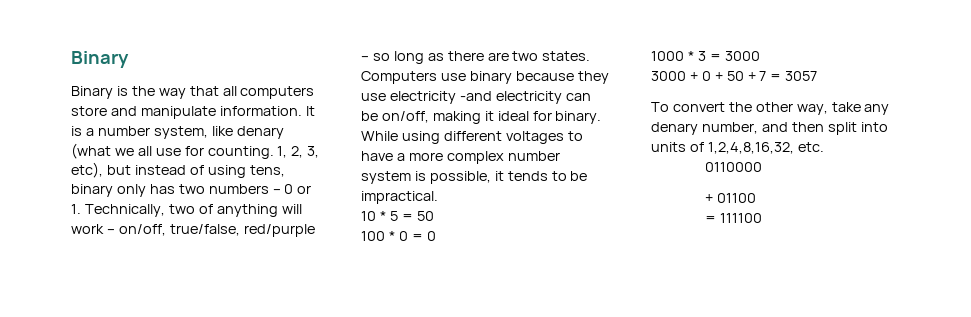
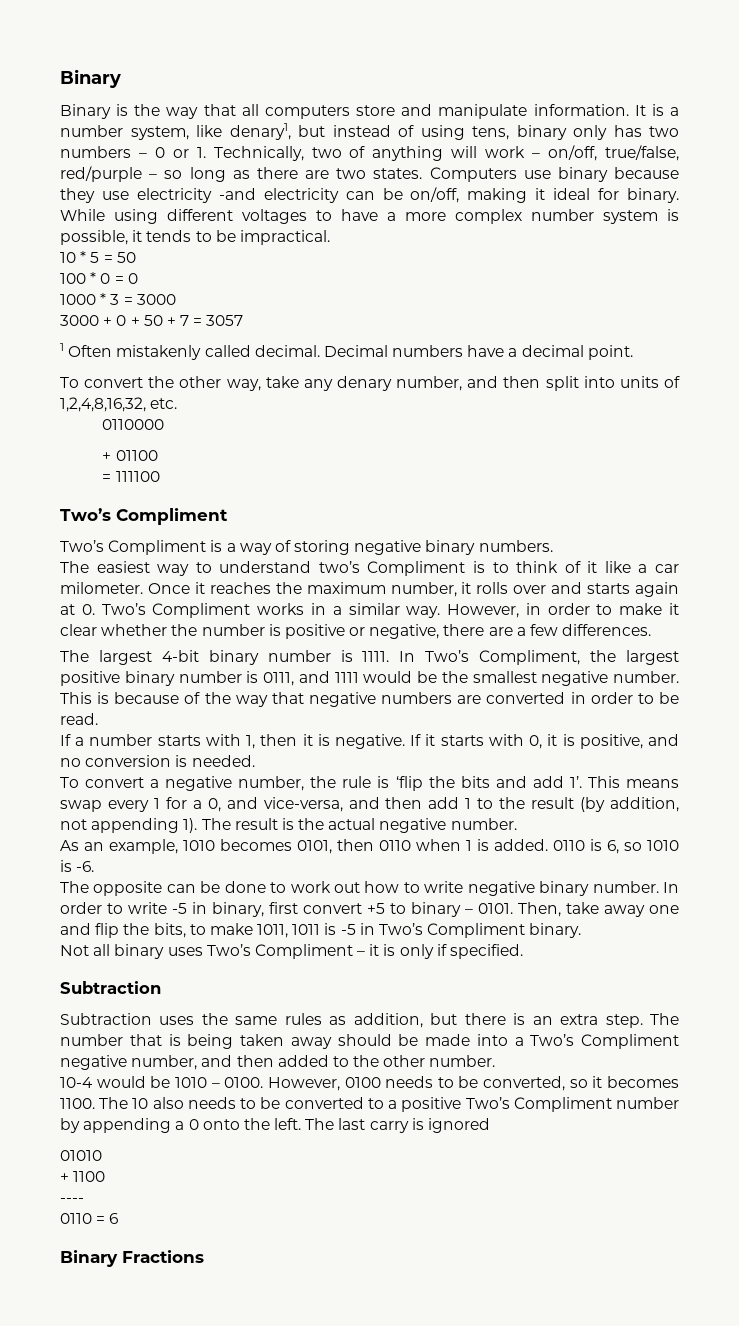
- It is a number system, like denary (what we all use for counting. 1, 2, 3, etc), but instead of using tens, binary only has two numbers – 0 or 1. Technically, two of anything will work – on/off, true/false, red/purple – so long as there are two states.
+ It is a number system, like denary1, but instead of using tens, binary only has two numbers – 0 or 1. Technically, two of anything will work – on/off, true/false, red/purple – so long as there are two states.
+ 1 Often mistakenly called decimal. Decimal numbers have a decimal point.
  = 111100
+ Two’s Compliment
+ Two’s Compliment is a way of storing negative binary numbers.
+ The easiest way to understand two’s Compliment is to think of it like a car milometer. Once it reaches the maximum number, it rolls over and starts again at 0. Two’s Compliment works in a similar way. However, in order to make it clear whether the number is positive or negative, there are a few differences.
+ The largest 4-bit binary number is 1111. In Two’s Compliment, the largest positive binary number is 0111, and 1111 would be the smallest negative number. This is because of the way that negative numbers are converted in order to be read.
+ If a number starts with 1, then it is negative. If it starts with 0, it is positive, and no conversion is needed.
+ To convert a negative number, the rule is ‘flip the bits and add 1’. This means swap every 1 for a 0, and vice-versa, and then add 1 to the result (by addition, not appending 1). The result is the actual negative number.
+ As an example, 1010 becomes 0101, then 0110 when 1 is added. 0110 is 6, so 1010 is -6.
+ The opposite can be done to work out how to write negative binary number. In order to write -5 in binary, first convert +5 to binary – 0101. Then, take away one and flip the bits, to make 1011, 1011 is -5 in Two’s Compliment binary.
+ Not all binary uses Two’s Compliment – it is only if specified.
+ Subtraction
+ Subtraction uses the same rules as addition, but there is an extra step. The number that is being taken away should be made into a Two’s Compliment negative number, and then added to the other number.
+ 10-4 would be 1010 – 0100. However, 0100 needs to be converted, so it becomes 1100. The 10 also needs to be converted to a positive Two’s Compliment number by appending a 0 onto the left. The last carry is ignored
+ 01010
+ + 1100
+ ----
+ 0110 = 6
+ Binary Fractions

